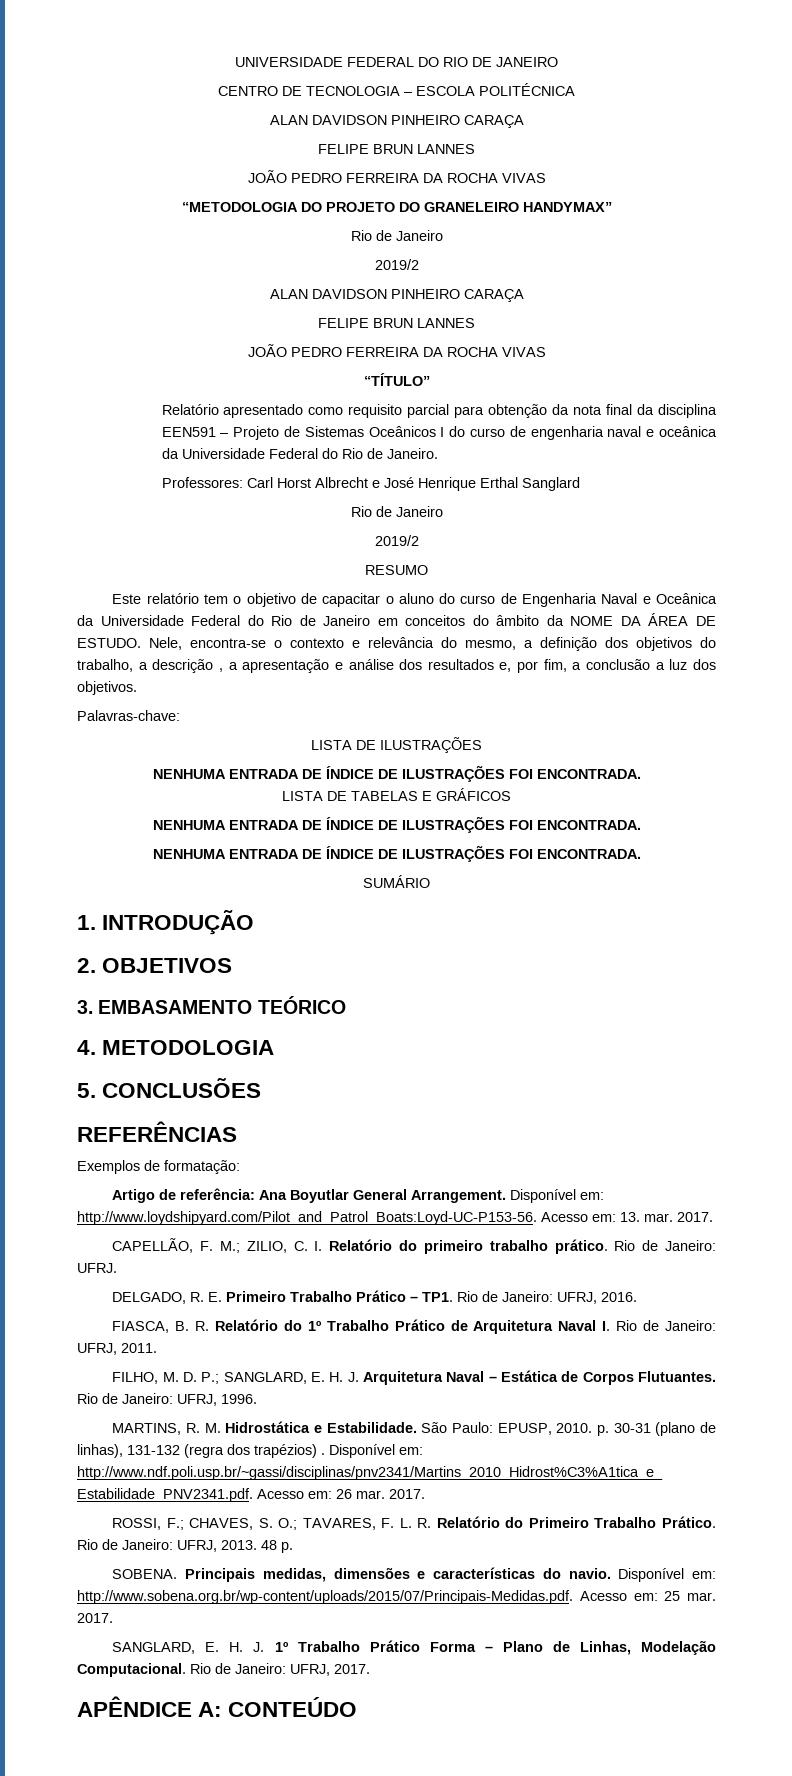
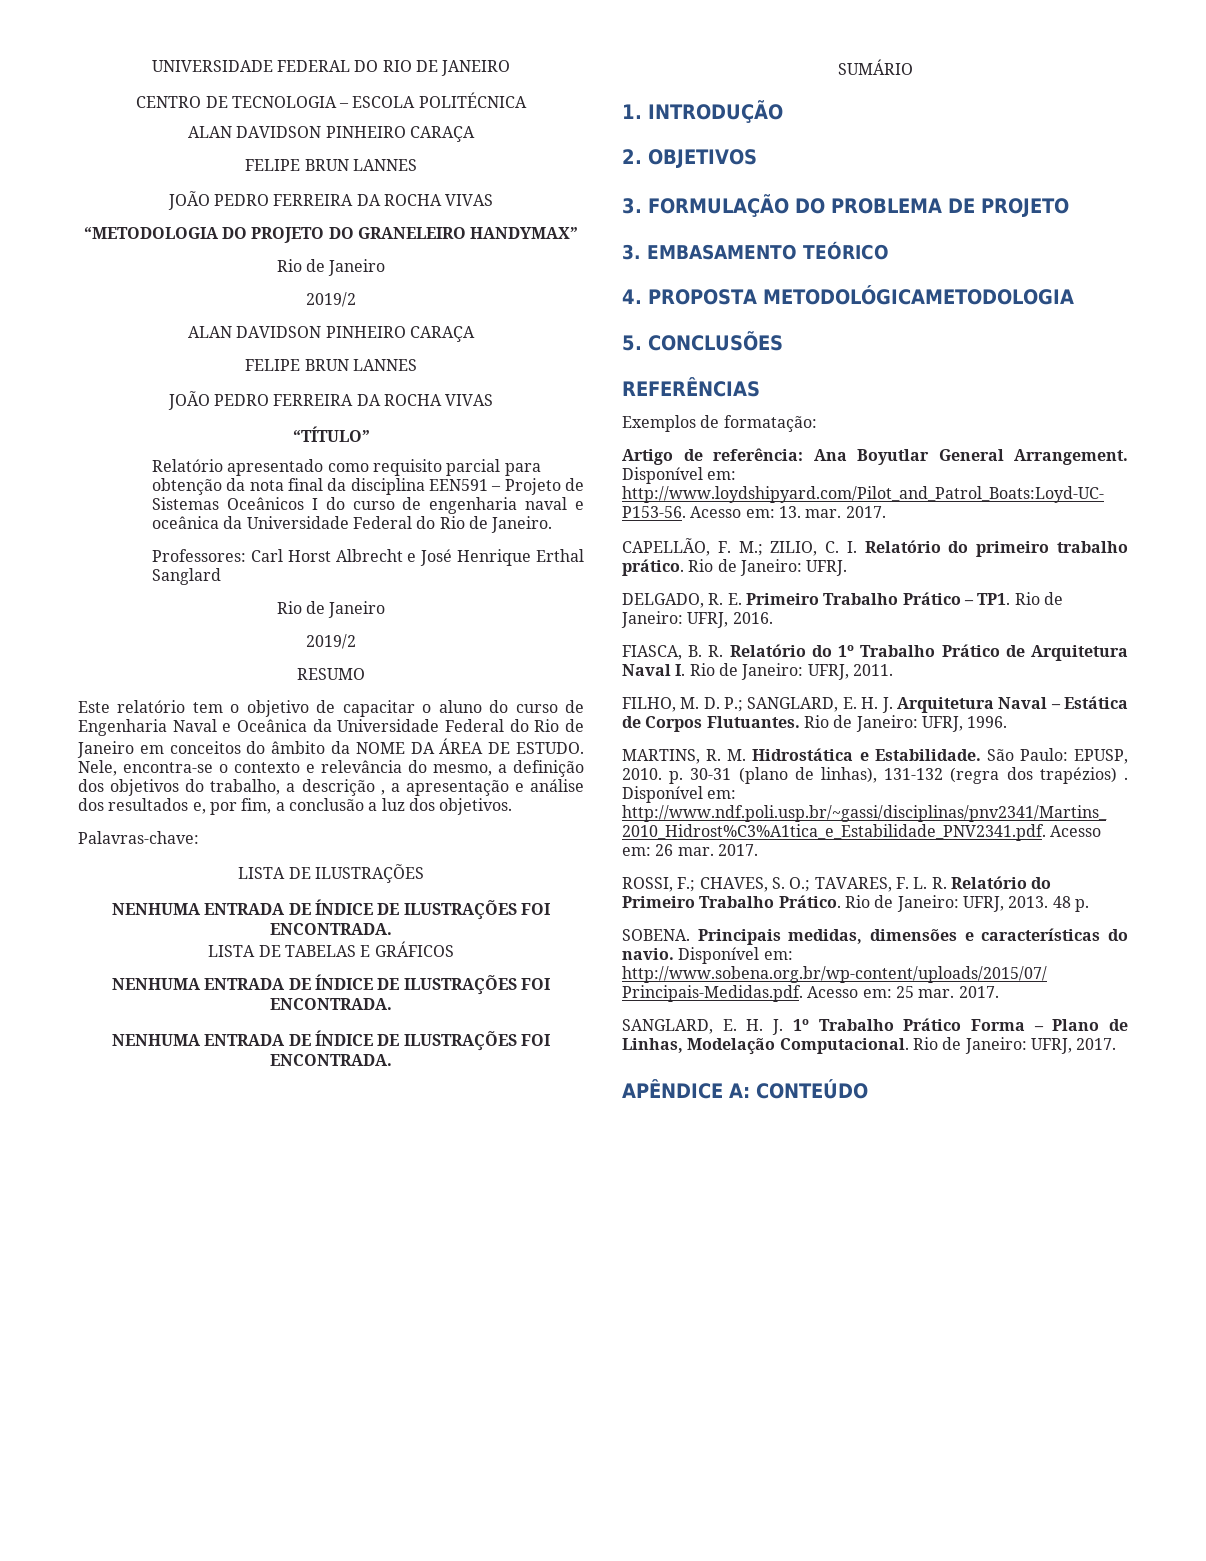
+ 3. FORMULAÇÃO DO PROBLEMA DE PROJETO
- 4. METODOLOGIA
+ 4. PROPOSTA METODOLÓGICAMETODOLOGIA

